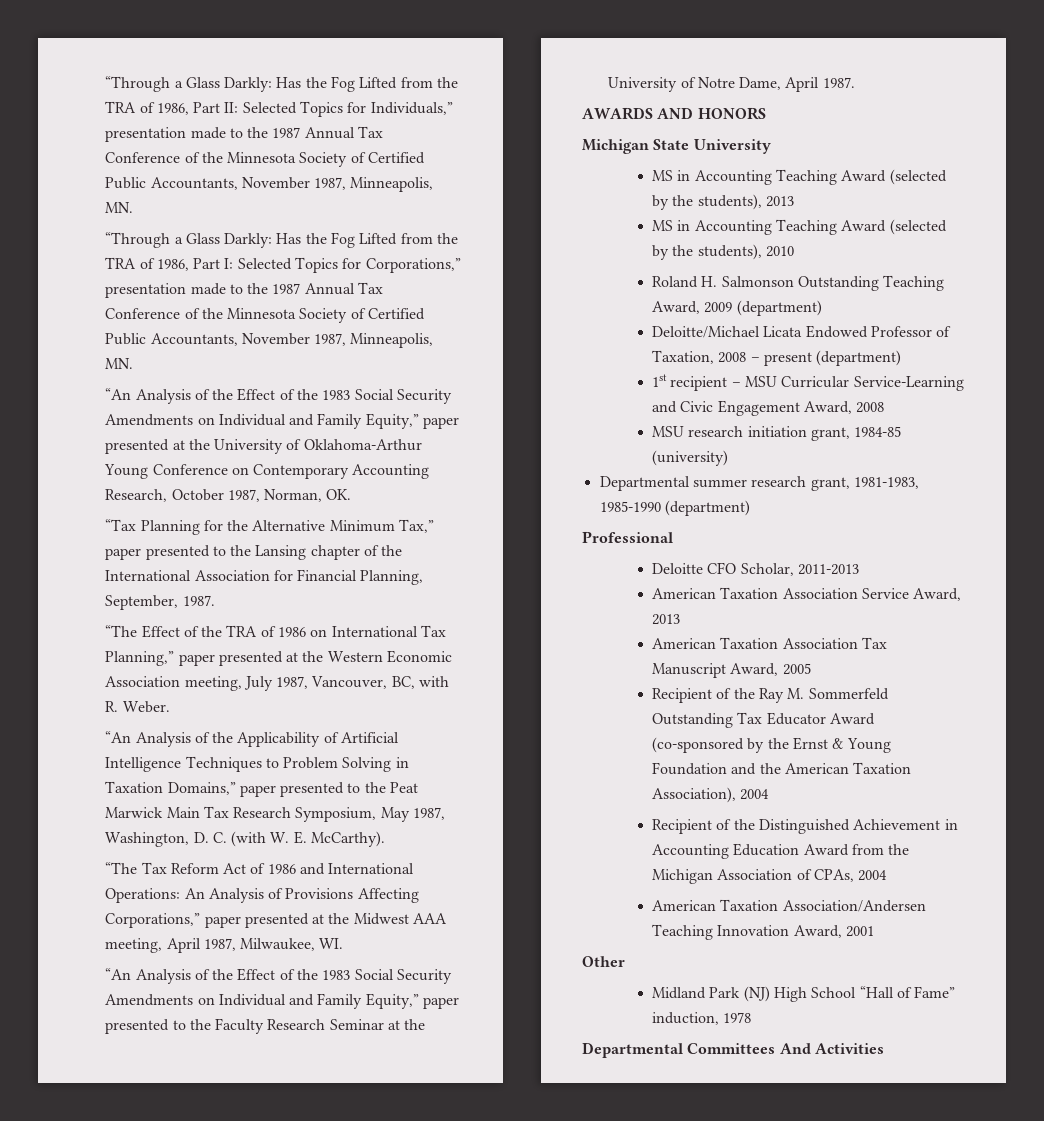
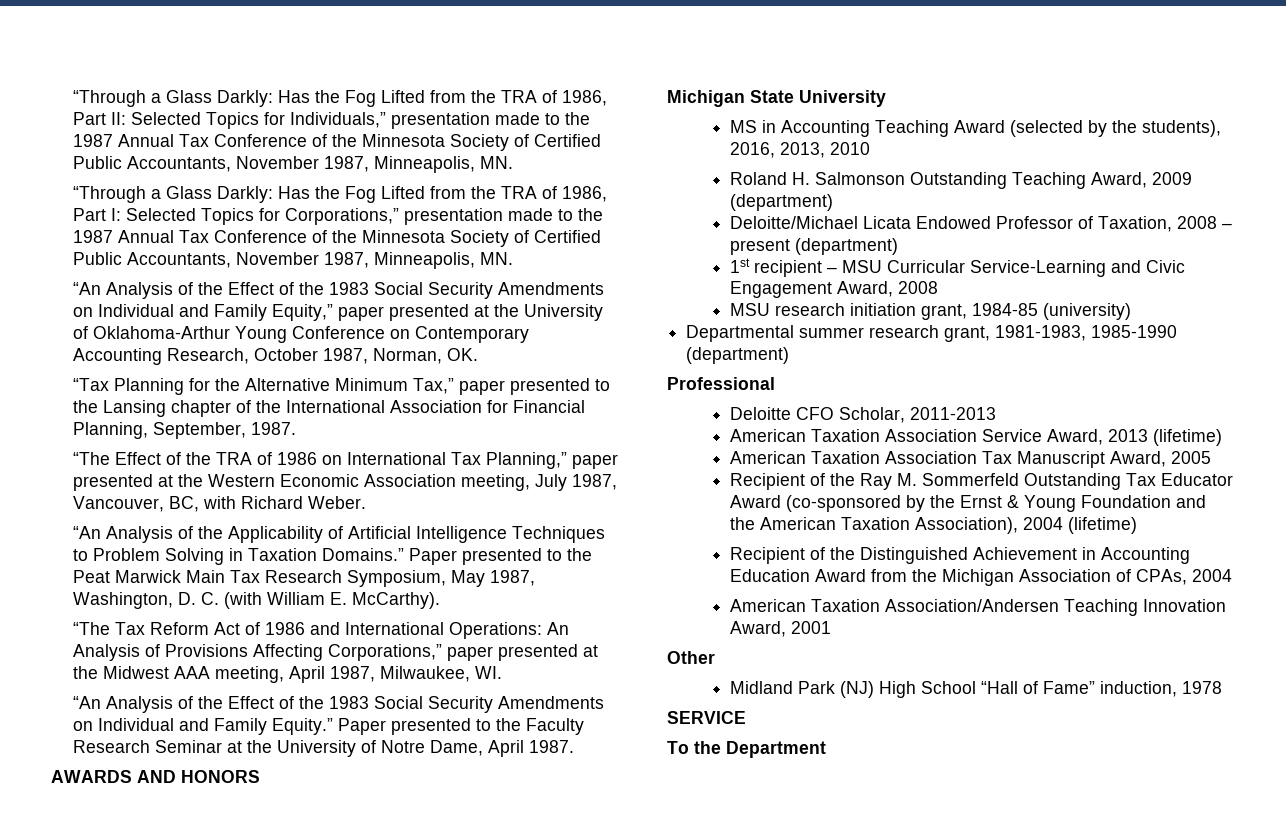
- “The Effect of the TRA of 1986 on International Tax Planning,” paper presented at the Western Economic Association meeting, July 1987, Vancouver, BC, with R. Weber.
+ “The Effect of the TRA of 1986 on International Tax Planning,” paper presented at the Western Economic Association meeting, July 1987, Vancouver, BC, with Richard Weber.
- “An Analysis of the Applicability of Artificial Intelligence Techniques to Problem Solving in Taxation Domains,” paper presented to the Peat Marwick Main Tax Research Symposium, May 1987, Washington, D. C. (with W. E. McCarthy).
+ “An Analysis of the Applicability of Artificial Intelligence Techniques to Problem Solving in Taxation Domains.” Paper presented to the Peat Marwick Main Tax Research Symposium, May 1987, Washington, D. C. (with William E. McCarthy).
- “An Analysis of the Effect of the 1983 Social Security Amendments on Individual and Family Equity,” paper presented to the Faculty Research Seminar at the University of Notre Dame, April 1987.
+ “An Analysis of the Effect of the 1983 Social Security Amendments on Individual and Family Equity.” Paper presented to the Faculty Research Seminar at the University of Notre Dame, April 1987.
- MS in Accounting Teaching Award (selected by the students), 2013
- MS in Accounting Teaching Award (selected by the students), 2010
+ MS in Accounting Teaching Award (selected by the students), 2016, 2013, 2010
- American Taxation Association Service Award, 2013
+ American Taxation Association Service Award, 2013 (lifetime)
- Recipient of the Ray M. Sommerfeld Outstanding Tax Educator Award (co-sponsored by the Ernst & Young Foundation and the American Taxation Association), 2004
+ Recipient of the Ray M. Sommerfeld Outstanding Tax Educator Award (co-sponsored by the Ernst & Young Foundation and the American Taxation Association), 2004 (lifetime)
- Departmental Committees And Activities
+ SERVICE
+ To the Department

